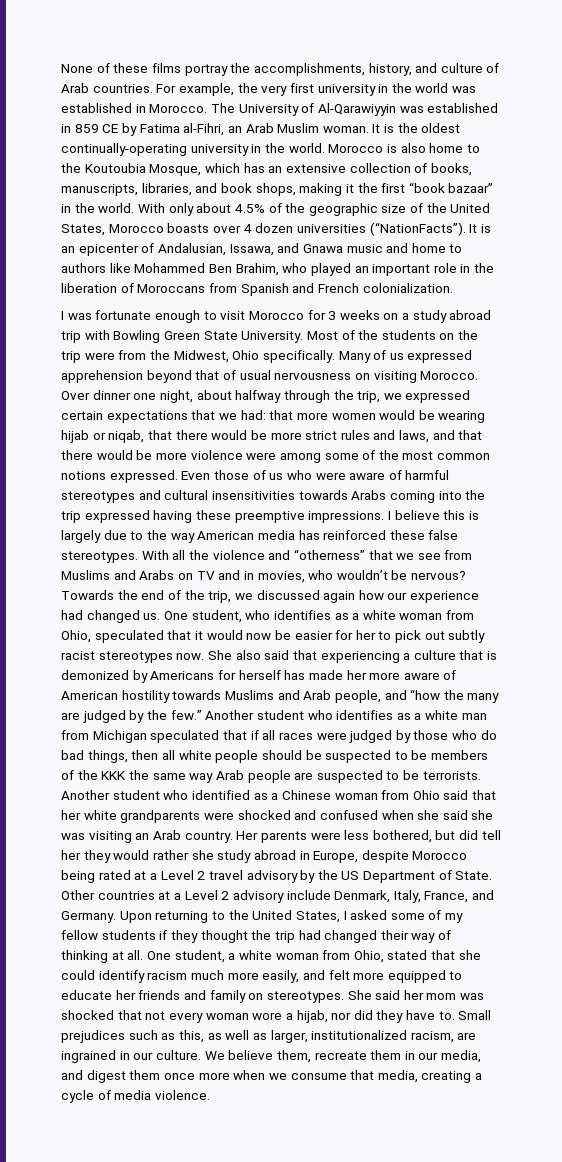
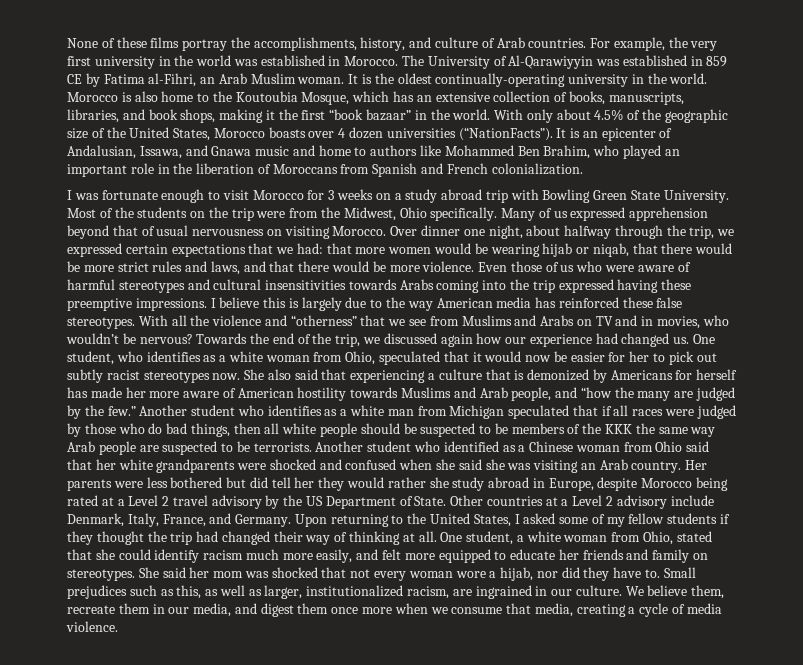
- Over dinner one night, about halfway through the trip, we expressed certain expectations that we had: that more women would be wearing hijab or niqab, that there would be more strict rules and laws, and that there would be more violence were among some of the most common notions expressed.
+ Over dinner one night, about halfway through the trip, we expressed certain expectations that we had: that more women would be wearing hijab or niqab, that there would be more strict rules and laws, and that there would be more violence.
- Her parents were less bothered, but did tell her they would rather she study abroad in Europe, despite Morocco being rated at a Level 2 travel advisory by the US Department of State.
+ Her parents were less bothered but did tell her they would rather she study abroad in Europe, despite Morocco being rated at a Level 2 travel advisory by the US Department of State.

